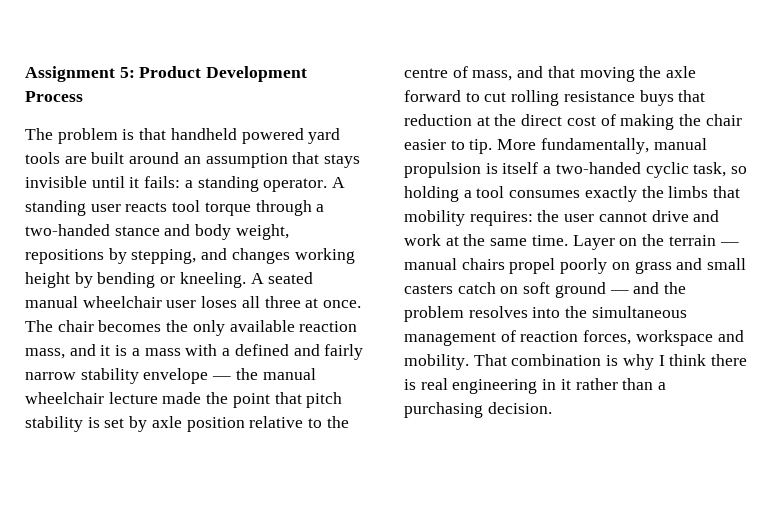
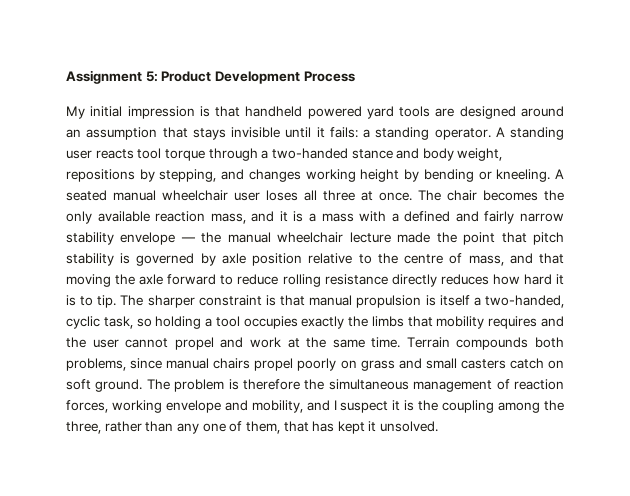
- The problem is that handheld powered yard tools are built around an assumption that stays invisible until it fails: a standing operator.
+ My initial impression is that handheld powered yard tools are designed around an assumption that stays invisible until it fails: a standing operator.
- The chair becomes the only available reaction mass, and it is a mass with a defined and fairly narrow stability envelope — the manual wheelchair lecture made the point that pitch stability is set by axle position relative to the centre of mass, and that moving the axle forward to cut rolling resistance buys that reduction at the direct cost of making the chair easier to tip. More fundamentally, manual propulsion is itself a two-handed cyclic task, so holding a tool consumes exactly the limbs that mobility requires: the user cannot drive and work at the same time.
+ The chair becomes the only available reaction mass, and it is a mass with a defined and fairly narrow stability envelope — the manual wheelchair lecture made the point that pitch stability is governed by axle position relative to the centre of mass, and that moving the axle forward to reduce rolling resistance directly reduces how hard it is to tip. The sharper constraint is that manual propulsion is itself a two-handed, cyclic task, so holding a tool occupies exactly the limbs that mobility requires and the user cannot propel and work at the same time.
- Layer on the terrain — manual chairs propel poorly on grass and small casters catch on soft ground — and the problem resolves into the simultaneous management of reaction forces, workspace and mobility. That combination is why I think there is real engineering in it rather than a purchasing decision.
+ Terrain compounds both problems, since manual chairs propel poorly on grass and small casters catch on soft ground. The problem is therefore the simultaneous management of reaction forces, working envelope and mobility, and I suspect it is the coupling among the three, rather than any one of them, that has kept it unsolved.

